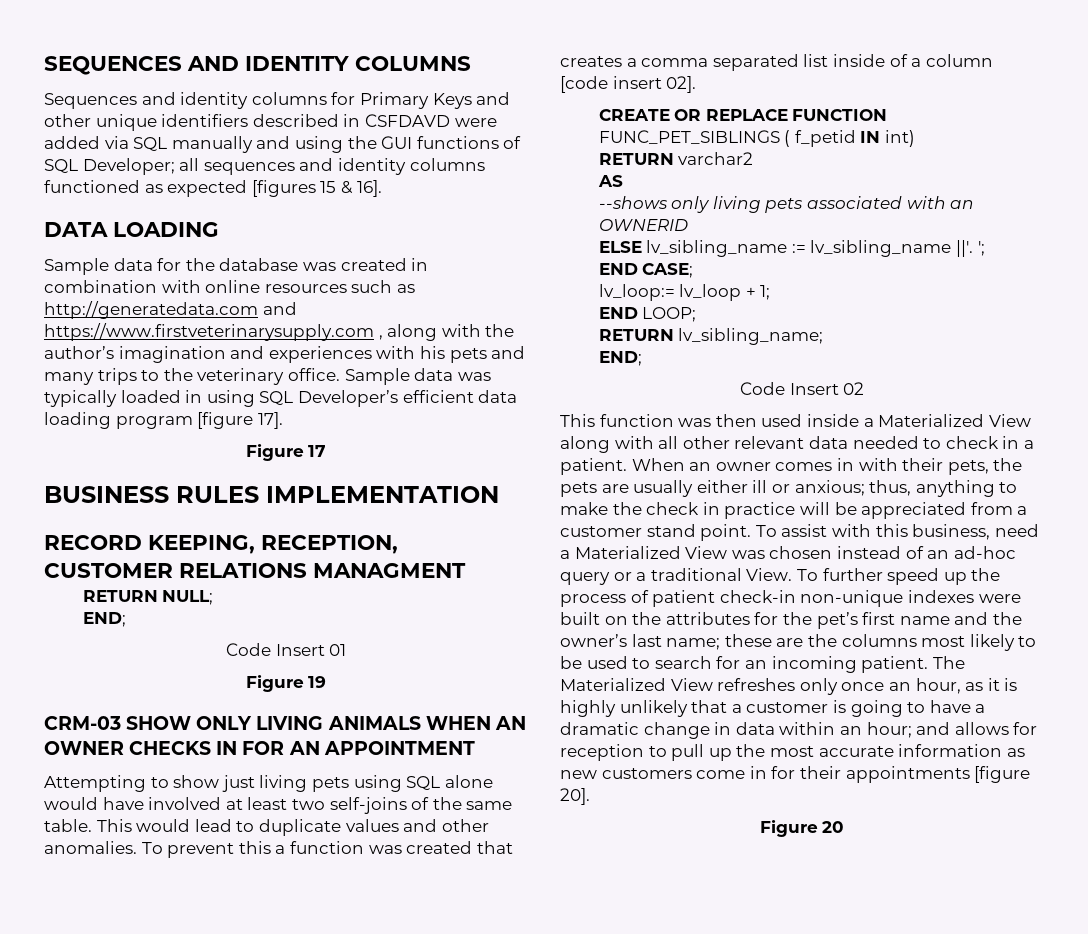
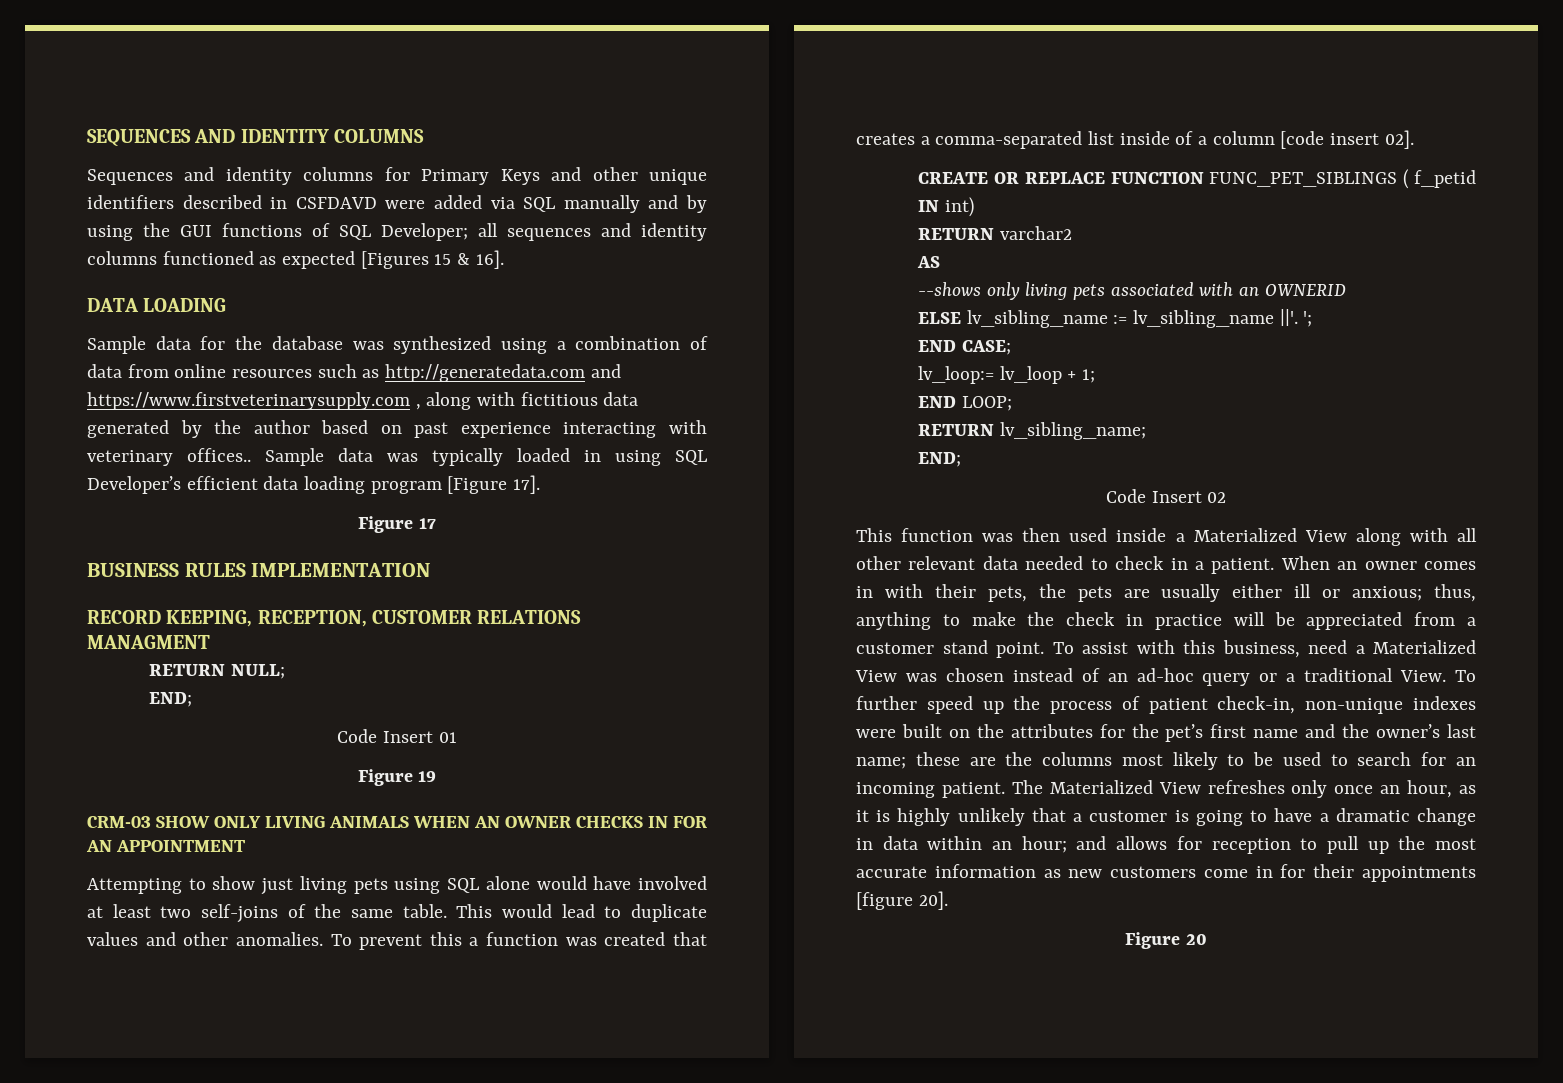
- Sequences and identity columns for Primary Keys and other unique identifiers described in CSFDAVD were added via SQL manually and using the GUI functions of SQL Developer; all sequences and identity columns functioned as expected [figures 15 & 16].
+ Sequences and identity columns for Primary Keys and other unique identifiers described in CSFDAVD were added via SQL manually and by using the GUI functions of SQL Developer; all sequences and identity columns functioned as expected [Figures 15 & 16].
- Sample data for the database was created in combination with online resources such as http://generatedata.com and https://www.firstveterinarysupply.com , along with the author’s imagination and experiences with his pets and many trips to the veterinary office.
+ Sample data for the database was synthesized using a combination of data from online resources such as http://generatedata.com and https://www.firstveterinarysupply.com , along with fictitious data generated by the author based on past experience interacting with veterinary offices..
- Sample data was typically loaded in using SQL Developer’s efficient data loading program [figure 17].
+ Sample data was typically loaded in using SQL Developer’s efficient data loading program [Figure 17].
- To prevent this a function was created that creates a comma separated list inside of a column [code insert 02].
+ To prevent this a function was created that creates a comma-separated list inside of a column [code insert 02].
- To further speed up the process of patient check-in non-unique indexes were built on the attributes for the pet’s first name and the owner’s last name; these are the columns most likely to be used to search for an incoming patient.
+ To further speed up the process of patient check-in, non-unique indexes were built on the attributes for the pet’s first name and the owner’s last name; these are the columns most likely to be used to search for an incoming patient.

